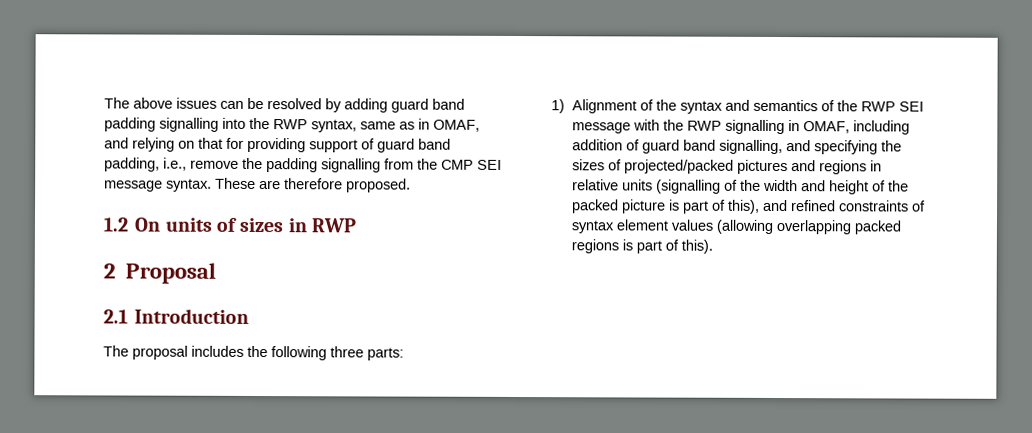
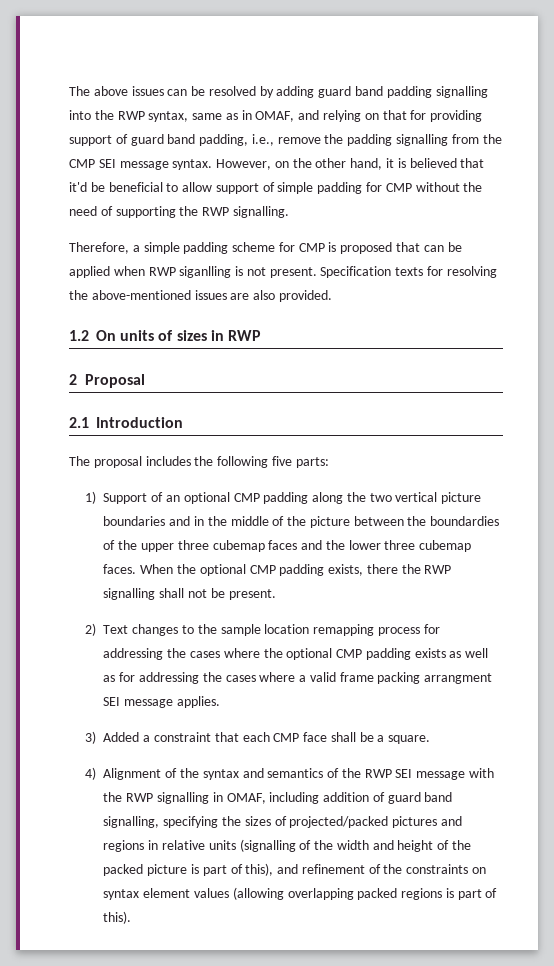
- These are therefore proposed.
+ However, on the other hand, it is believed that it'd be beneficial to allow support of simple padding for CMP without the need of supporting the RWP signalling.
+ Therefore, a simple padding scheme for CMP is proposed that can be applied when RWP siganlling is not present. Specification texts for resolving the above-mentioned issues are also provided.
- The proposal includes the following three parts:
- 1) Alignment of the syntax and semantics of the RWP SEI message with the RWP signalling in OMAF, including addition of guard band signalling, and specifying the sizes of projected/packed pictures and regions in relative units (signalling of the width and height of the packed picture is part of this), and refined constraints of syntax element values (allowing overlapping packed regions is part of this).
+ The proposal includes the following five parts:
+ 1) Support of an optional CMP padding along the two vertical picture boundaries and in the middle of the picture between the boundardies of the upper three cubemap faces and the lower three cubemap faces. When the optional CMP padding exists, there the RWP signalling shall not be present.
+ 2) Text changes to the sample location remapping process for addressing the cases where the optional CMP padding exists as well as for addressing the cases where a valid frame packing arrangment SEI message applies.
+ 3) Added a constraint that each CMP face shall be a square.
+ 4) Alignment of the syntax and semantics of the RWP SEI message with the RWP signalling in OMAF, including addition of guard band signalling, specifying the sizes of projected/packed pictures and regions in relative units (signalling of the width and height of the packed picture is part of this), and refinement of the constraints on syntax element values (allowing overlapping packed regions is part of this).

